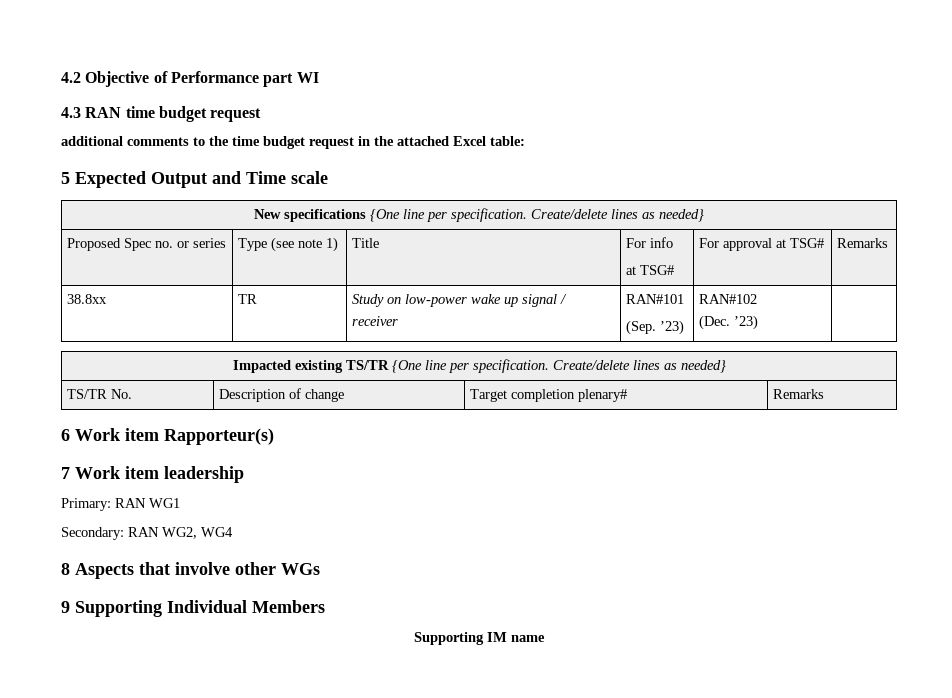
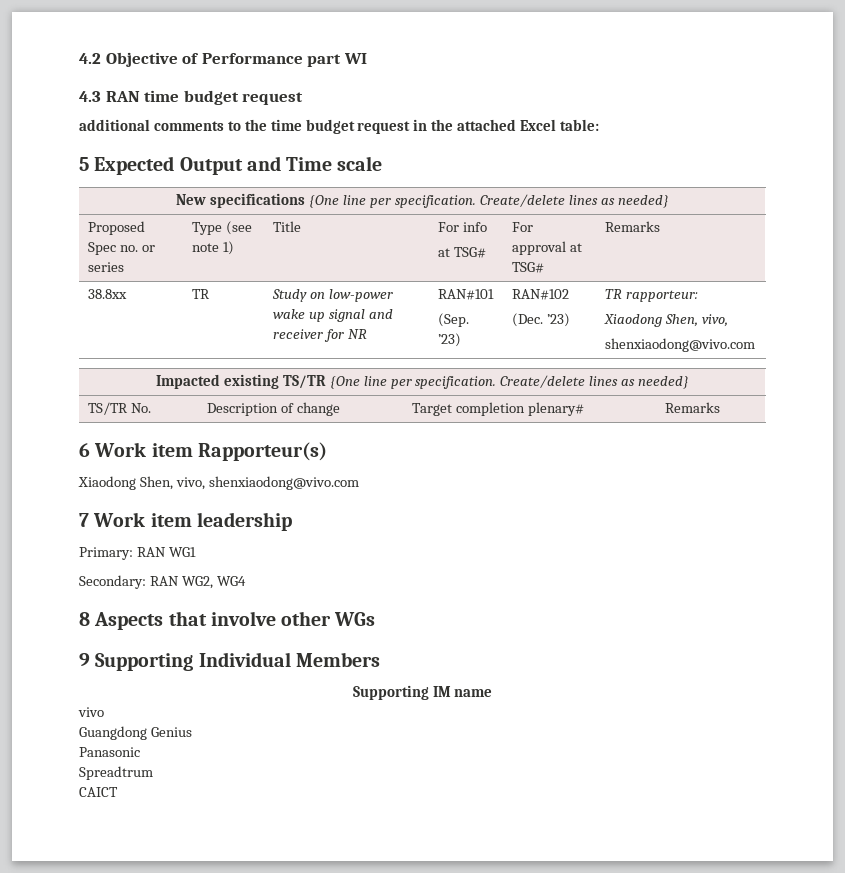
- 38.8xx | TR | Study on low-power wake up signal / receiver | RAN#101
+ 38.8xx | TR | Study on low-power wake up signal and receiver for NR | RAN#101
  (Sep. ’23) | RAN#102
- (Dec. ’23) |
+ (Dec. ’23) | TR rapporteur:
+ Xiaodong Shen, vivo,
+ shenxiaodong@vivo.com
+ Xiaodong Shen, vivo, shenxiaodong@vivo.com
+ vivo
+ Guangdong Genius
+ Panasonic
+ Spreadtrum
+ CAICT

